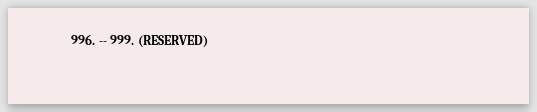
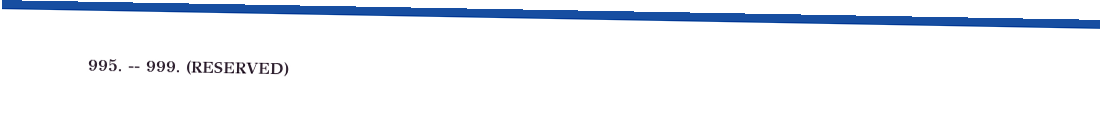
- 996. -- 999. (RESERVED)
+ 995. -- 999. (RESERVED)

